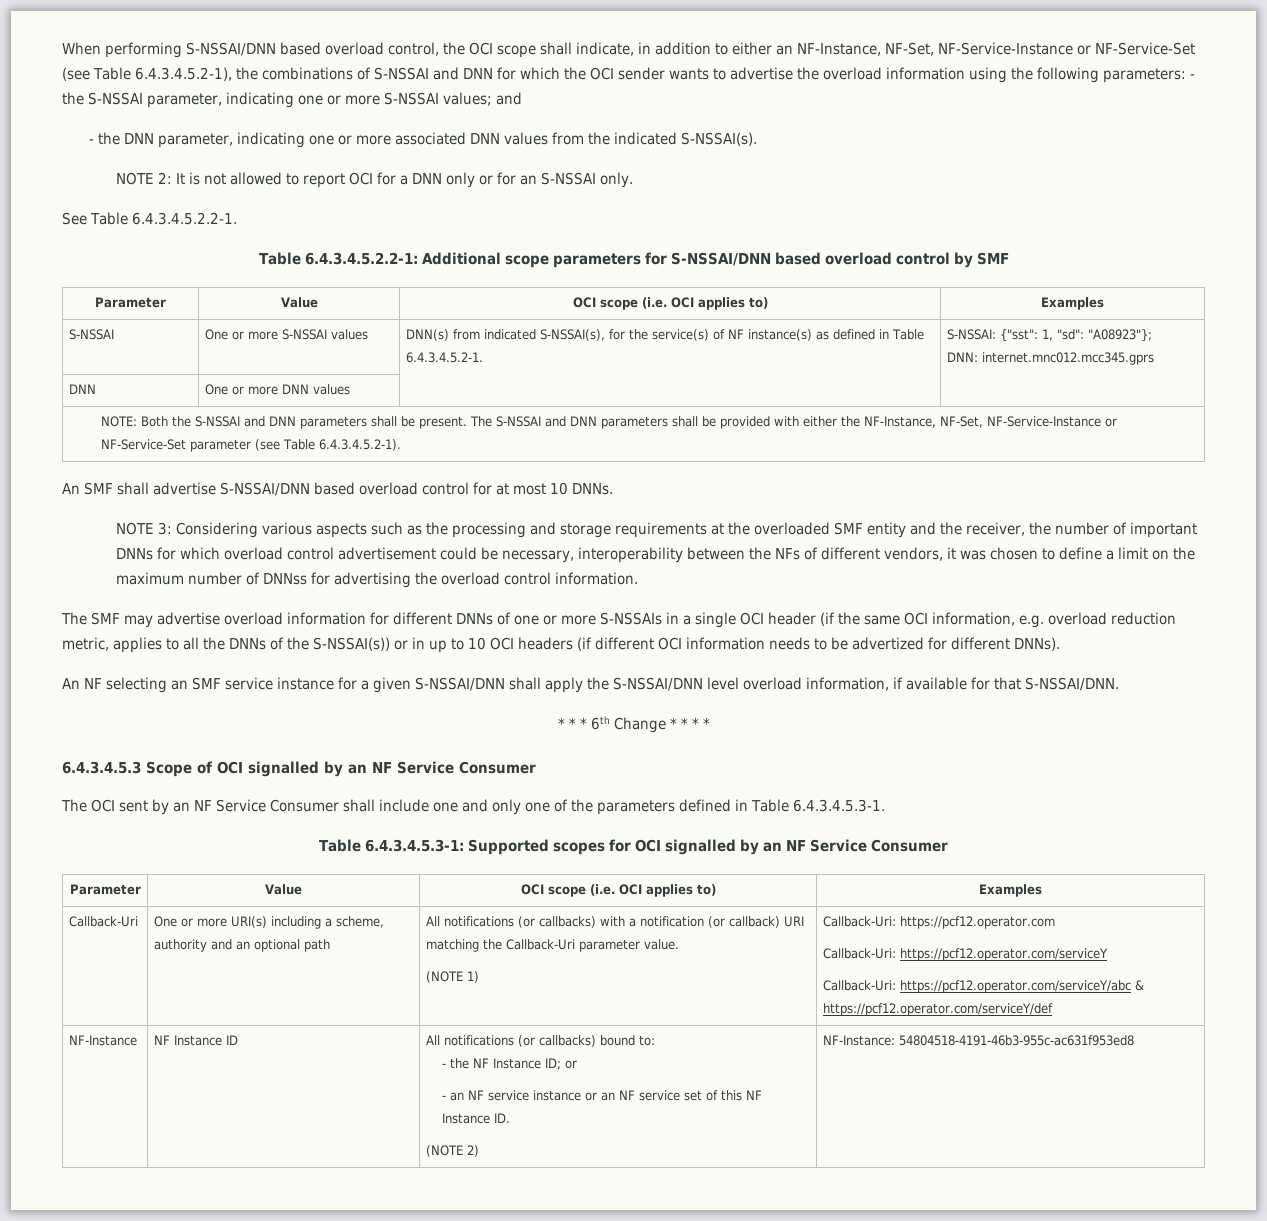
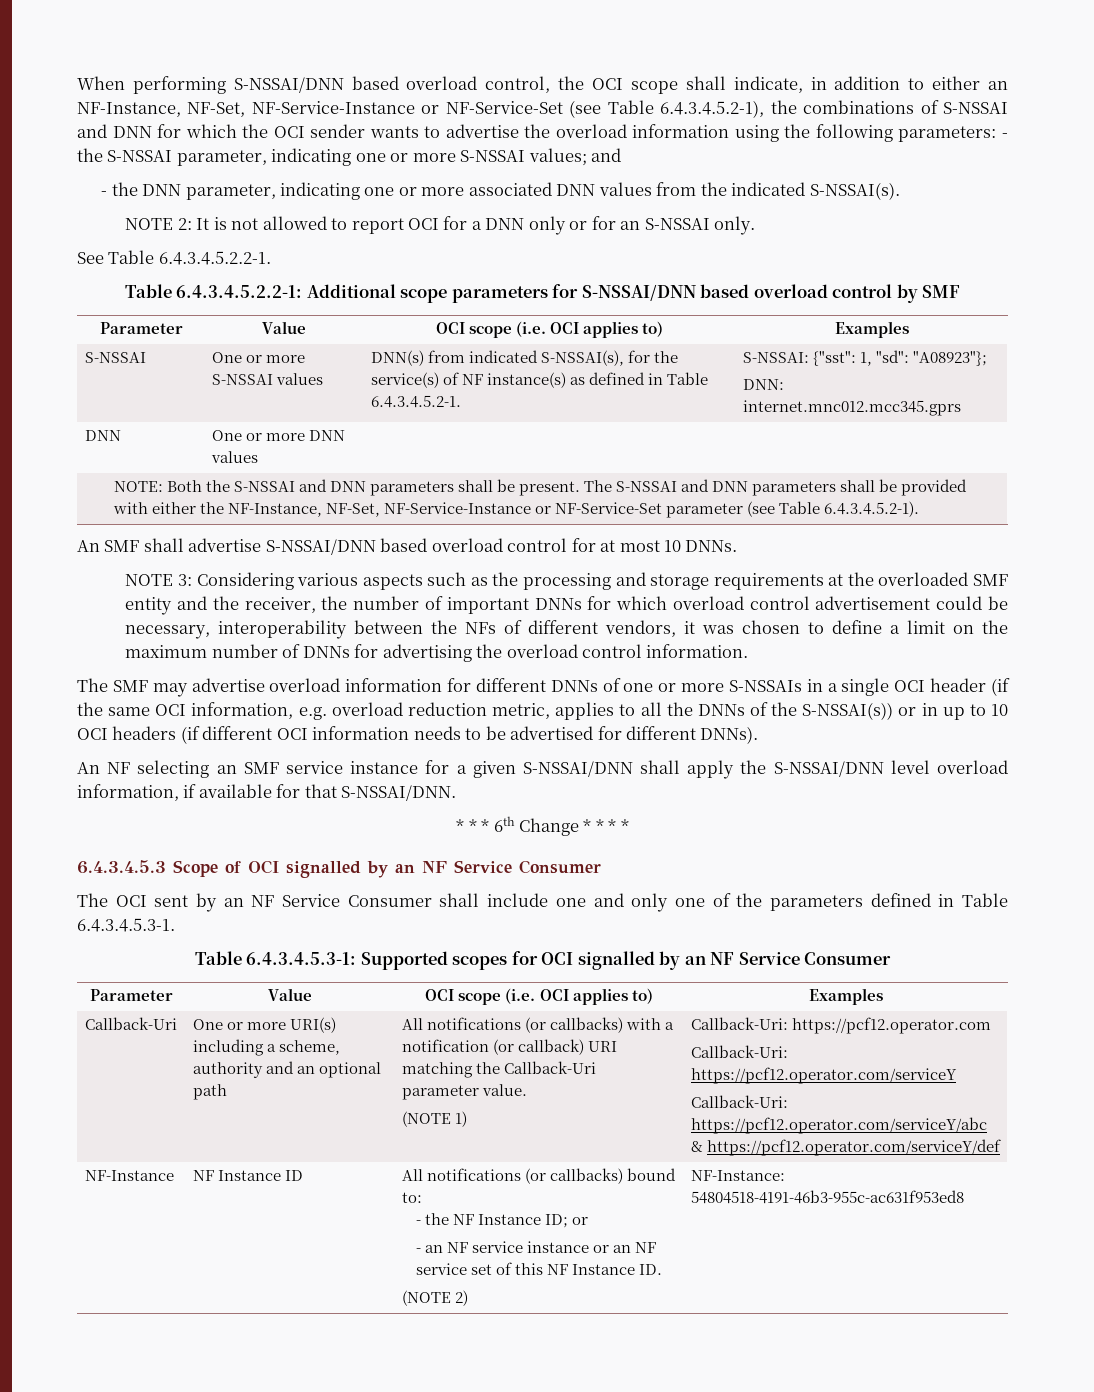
- NOTE 3: Considering various aspects such as the processing and storage requirements at the overloaded SMF entity and the receiver, the number of important DNNs for which overload control advertisement could be necessary, interoperability between the NFs of different vendors, it was chosen to define a limit on the maximum number of DNNss for advertising the overload control information.
+ NOTE 3: Considering various aspects such as the processing and storage requirements at the overloaded SMF entity and the receiver, the number of important DNNs for which overload control advertisement could be necessary, interoperability between the NFs of different vendors, it was chosen to define a limit on the maximum number of DNNs for advertising the overload control information.
- The SMF may advertise overload information for different DNNs of one or more S-NSSAIs in a single OCI header (if the same OCI information, e.g. overload reduction metric, applies to all the DNNs of the S-NSSAI(s)) or in up to 10 OCI headers (if different OCI information needs to be advertized for different DNNs).
+ The SMF may advertise overload information for different DNNs of one or more S-NSSAIs in a single OCI header (if the same OCI information, e.g. overload reduction metric, applies to all the DNNs of the S-NSSAI(s)) or in up to 10 OCI headers (if different OCI information needs to be advertised for different DNNs).

